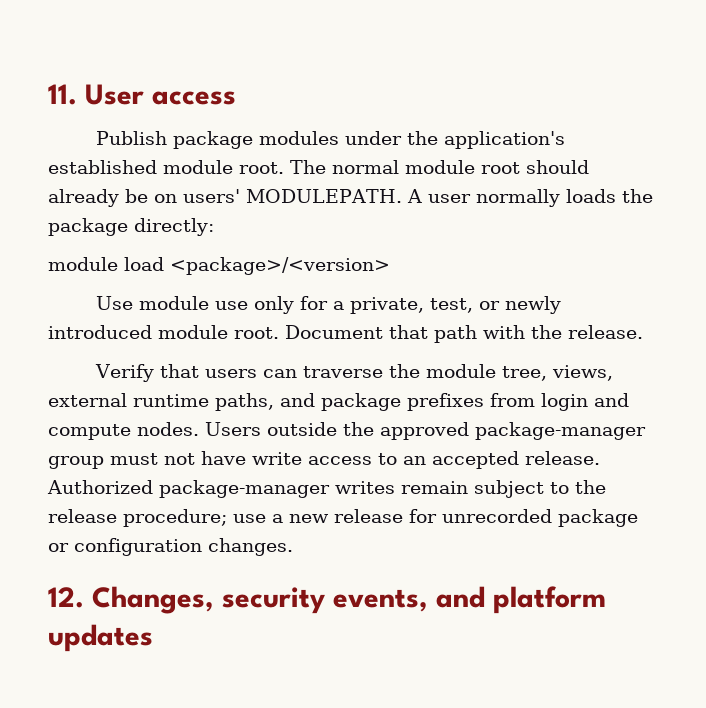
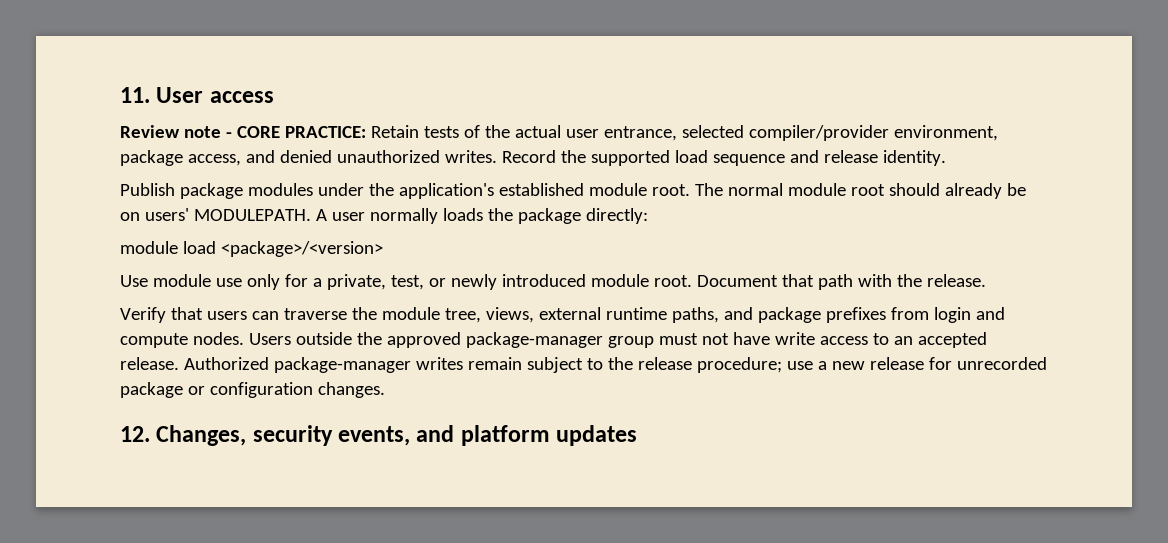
+ Review note - CORE PRACTICE: Retain tests of the actual user entrance, selected compiler/provider environment, package access, and denied unauthorized writes. Record the supported load sequence and release identity.

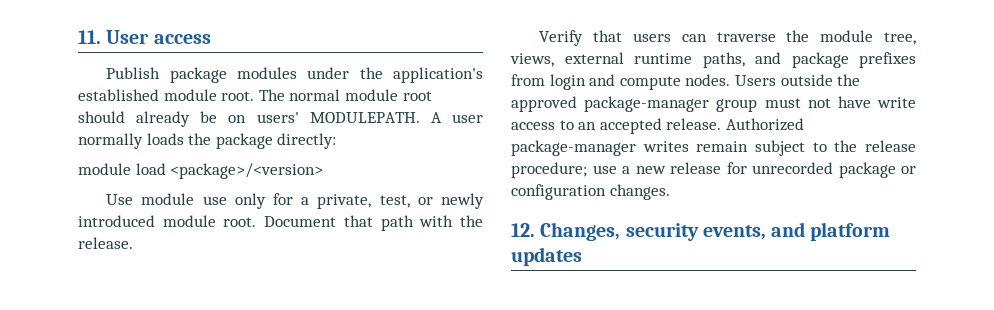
- Review note - CORE PRACTICE: Retain tests of the actual user entrance, selected compiler/provider environment, package access, and denied unauthorized writes. Record the supported load sequence and release identity.

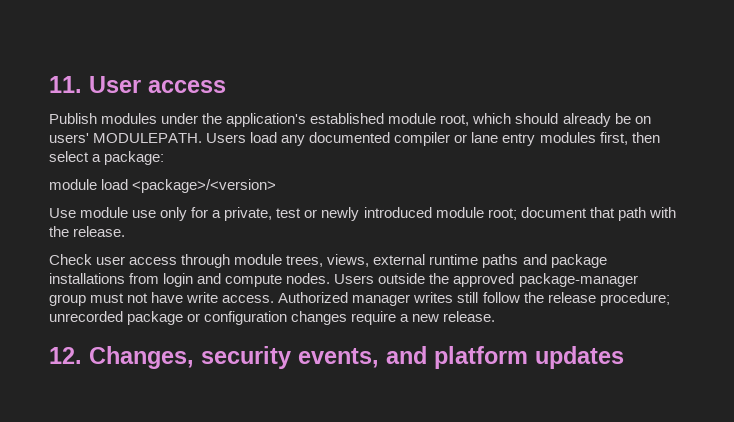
- Publish package modules under the application's established module root. The normal module root should already be on users' MODULEPATH.
+ Publish modules under the application's established module root, which should already be on users' MODULEPATH.
- A user normally loads the package directly:
+ Users load any documented compiler or lane entry modules first, then select a package:
- Use module use only for a private, test, or newly introduced module root. Document that path with the release.
+ Use module use only for a private, test or newly introduced module root; document that path with the release.
- Verify that users can traverse the module tree, views, external runtime paths, and package prefixes from login and compute nodes.
+ Check user access through module trees, views, external runtime paths and package installations from login and compute nodes.
- Users outside the approved package-manager group must not have write access to an accepted release. Authorized package-manager writes remain subject to the release procedure; use a new release for unrecorded package or configuration changes.
+ Users outside the approved package-manager group must not have write access. Authorized manager writes still follow the release procedure; unrecorded package or configuration changes require a new release.

